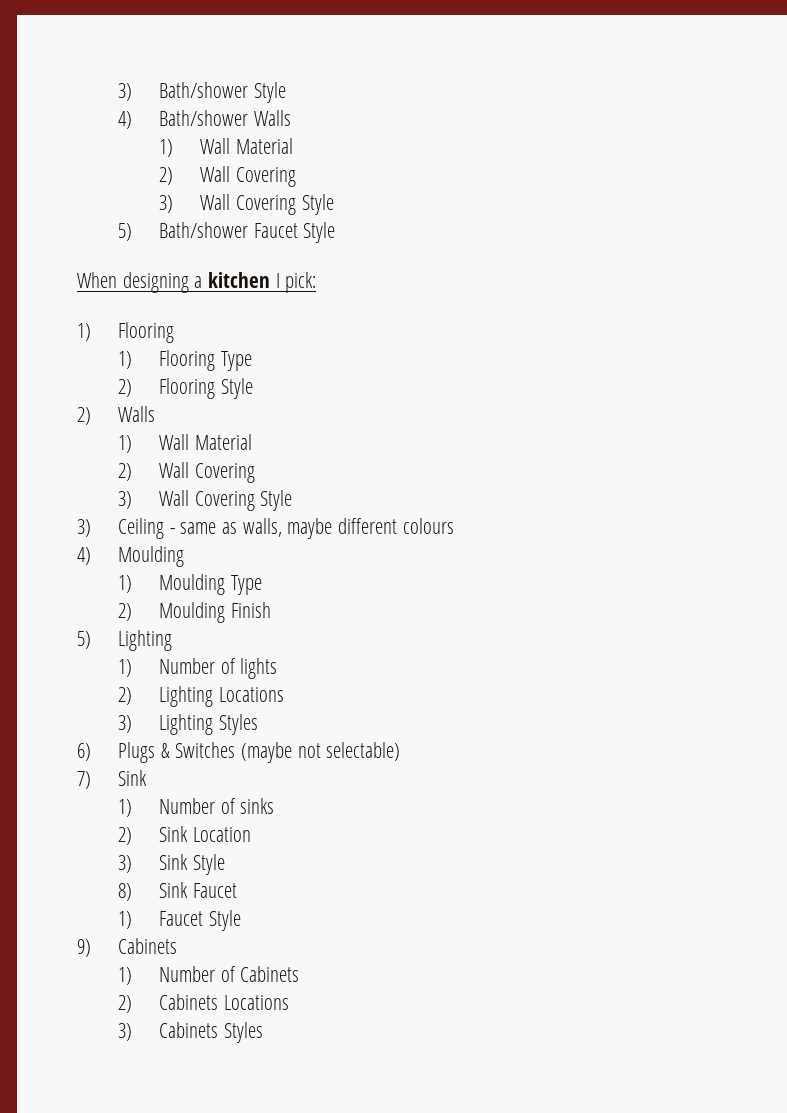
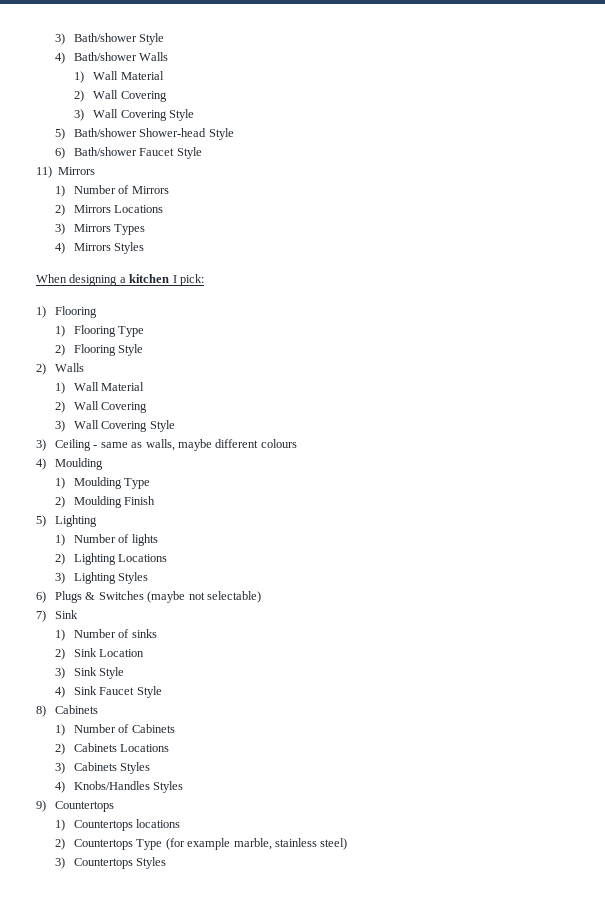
- 5) Bath/shower Faucet Style
+ 5) Bath/shower Shower-head Style
+ 6) Bath/shower Faucet Style
+ 11) Mirrors
+ 1) Number of Mirrors
+ 2) Mirrors Locations
+ 3) Mirrors Types
+ 4) Mirrors Styles
- 8) Sink Faucet
- 1) Faucet Style
- 9) Cabinets
+ 4) Sink Faucet Style
+ 8) Cabinets
+ 4) Knobs/Handles Styles
+ 9) Countertops
+ 1) Countertops locations
+ 2) Countertops Type (for example marble, stainless steel)
+ 3) Countertops Styles

